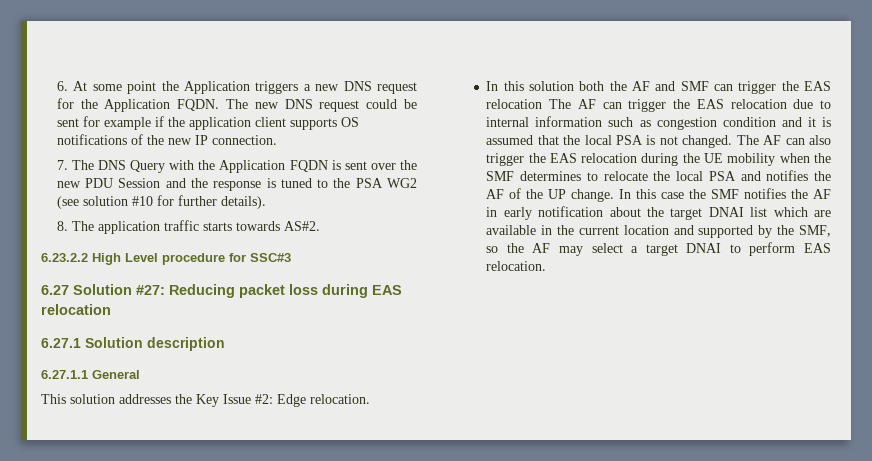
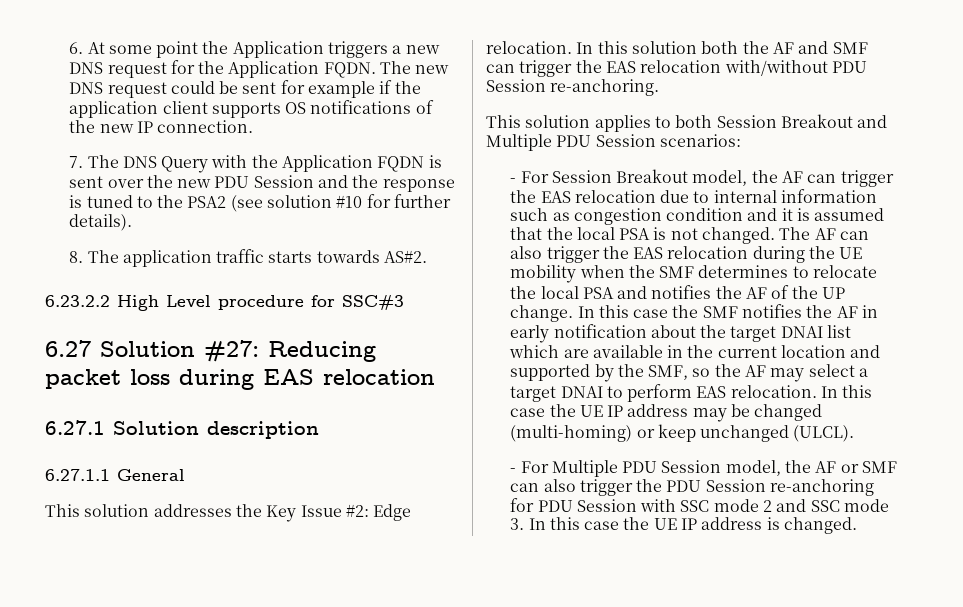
- 7. The DNS Query with the Application FQDN is sent over the new PDU Session and the response is tuned to the PSA WG2 (see solution #10 for further details).
+ 7. The DNS Query with the Application FQDN is sent over the new PDU Session and the response is tuned to the PSA2 (see solution #10 for further details).
- This solution addresses the Key Issue #2: Edge relocation.
- In this solution both the AF and SMF can trigger the EAS relocation The AF can trigger the EAS relocation due to internal information such as congestion condition and it is assumed that the local PSA is not changed.
+ This solution addresses the Key Issue #2: Edge relocation. In this solution both the AF and SMF can trigger the EAS relocation with/without PDU Session re-anchoring.
+ This solution applies to both Session Breakout and Multiple PDU Session scenarios:
+ - For Session Breakout model, the AF can trigger the EAS relocation due to internal information such as congestion condition and it is assumed that the local PSA is not changed.
+ In this case the UE IP address may be changed (multi-homing) or keep unchanged (ULCL).
+ - For Multiple PDU Session model, the AF or SMF can also trigger the PDU Session re-anchoring for PDU Session with SSC mode 2 and SSC mode 3. In this case the UE IP address is changed.

